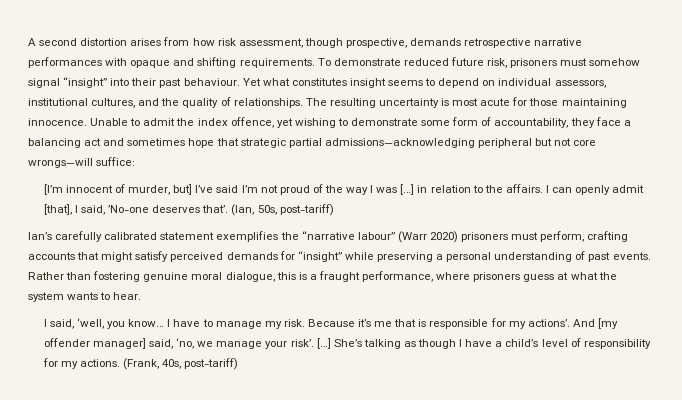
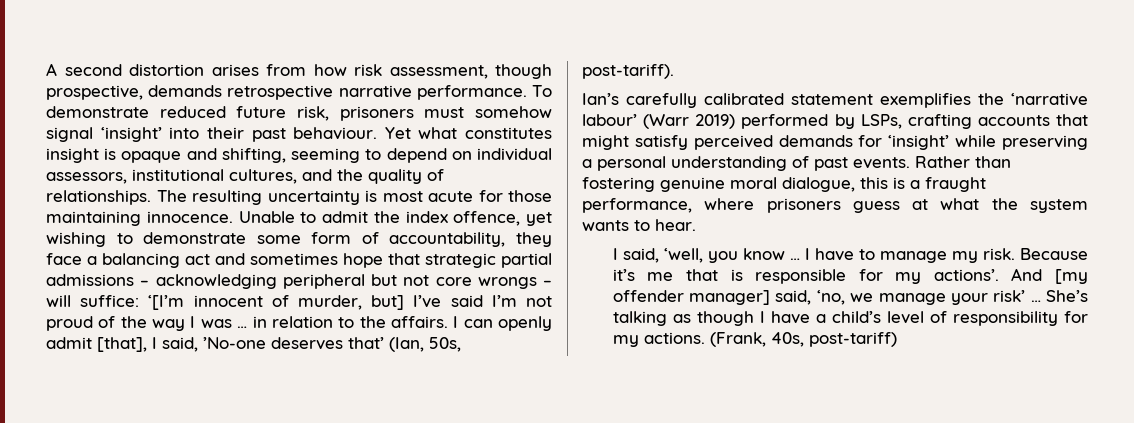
- A second distortion arises from how risk assessment, though prospective, demands retrospective narrative performances with opaque and shifting requirements.
+ A second distortion arises from how risk assessment, though prospective, demands retrospective narrative performance.
- To demonstrate reduced future risk, prisoners must somehow signal “insight” into their past behaviour.
+ To demonstrate reduced future risk, prisoners must somehow signal ‘insight’ into their past behaviour.
- Yet what constitutes insight seems to depend on individual assessors, institutional cultures, and the quality of relationships.
+ Yet what constitutes insight is opaque and shifting, seeming to depend on individual assessors, institutional cultures, and the quality of relationships.
- Unable to admit the index offence, yet wishing to demonstrate some form of accountability, they face a balancing act and sometimes hope that strategic partial admissions—acknowledging peripheral but not core wrongs—will suffice:
- [I’m innocent of murder, but] I’ve said I’m not proud of the way I was […] in relation to the affairs.
+ Unable to admit the index offence, yet wishing to demonstrate some form of accountability, they face a balancing act and sometimes hope that strategic partial admissions – acknowledging peripheral but not core wrongs – will suffice: ‘[I’m innocent of murder, but] I’ve said I’m not proud of the way I was … in relation to the affairs.
- I can openly admit [that], I said, ’No-one deserves that’. (Ian, 50s, post-tariff)
+ I can openly admit [that], I said, ’No-one deserves that’ (Ian, 50s, post-tariff).
- Ian’s carefully calibrated statement exemplifies the “narrative labour” (Warr 2020) prisoners must perform, crafting accounts that might satisfy perceived demands for “insight” while preserving a personal understanding of past events.
+ Ian’s carefully calibrated statement exemplifies the ‘narrative labour’ (Warr 2019) performed by LSPs, crafting accounts that might satisfy perceived demands for ‘insight’ while preserving a personal understanding of past events.
- I said, ‘well, you know…
+ I said, ‘well, you know …
- And [my offender manager] said, ‘no, we manage your risk’. […]
+ And [my offender manager] said, ‘no, we manage your risk’ …

